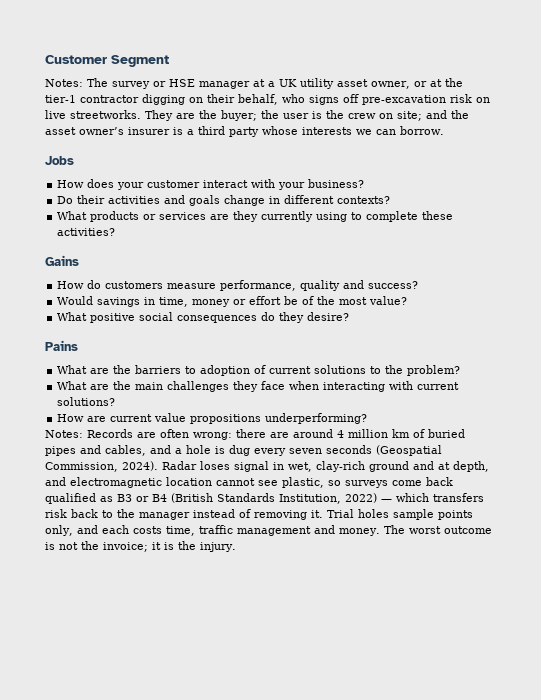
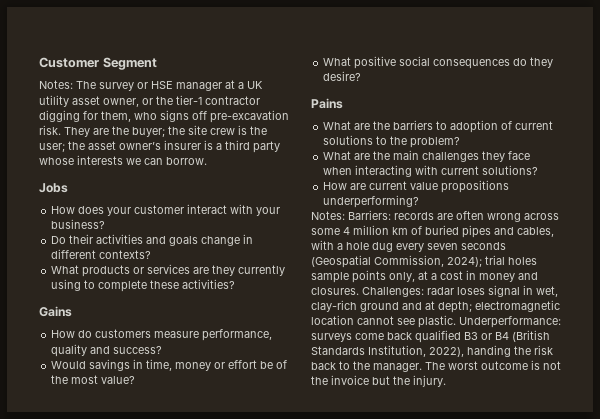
- Notes: The survey or HSE manager at a UK utility asset owner, or at the tier-1 contractor digging on their behalf, who signs off pre-excavation risk on live streetworks.
+ Notes: The survey or HSE manager at a UK utility asset owner, or the tier-1 contractor digging for them, who signs off pre-excavation risk.
- They are the buyer; the user is the crew on site; and the asset owner’s insurer is a third party whose interests we can borrow.
+ They are the buyer; the site crew is the user; the asset owner’s insurer is a third party whose interests we can borrow.
- Notes: Records are often wrong: there are around 4 million km of buried pipes and cables, and a hole is dug every seven seconds (Geospatial Commission, 2024). Radar loses signal in wet, clay-rich ground and at depth, and electromagnetic location cannot see plastic, so surveys come back qualified as B3 or B4 (British Standards Institution, 2022) — which transfers risk back to the manager instead of removing it. Trial holes sample points only, and each costs time, traffic management and money.
+ Notes: Barriers: records are often wrong across some 4 million km of buried pipes and cables, with a hole dug every seven seconds (Geospatial Commission, 2024); trial holes sample points only, at a cost in money and closures. Challenges: radar loses signal in wet, clay-rich ground and at depth; electromagnetic location cannot see plastic. Underperformance: surveys come back qualified B3 or B4 (British Standards Institution, 2022), handing the risk back to the manager.
- The worst outcome is not the invoice; it is the injury.
+ The worst outcome is not the invoice but the injury.

